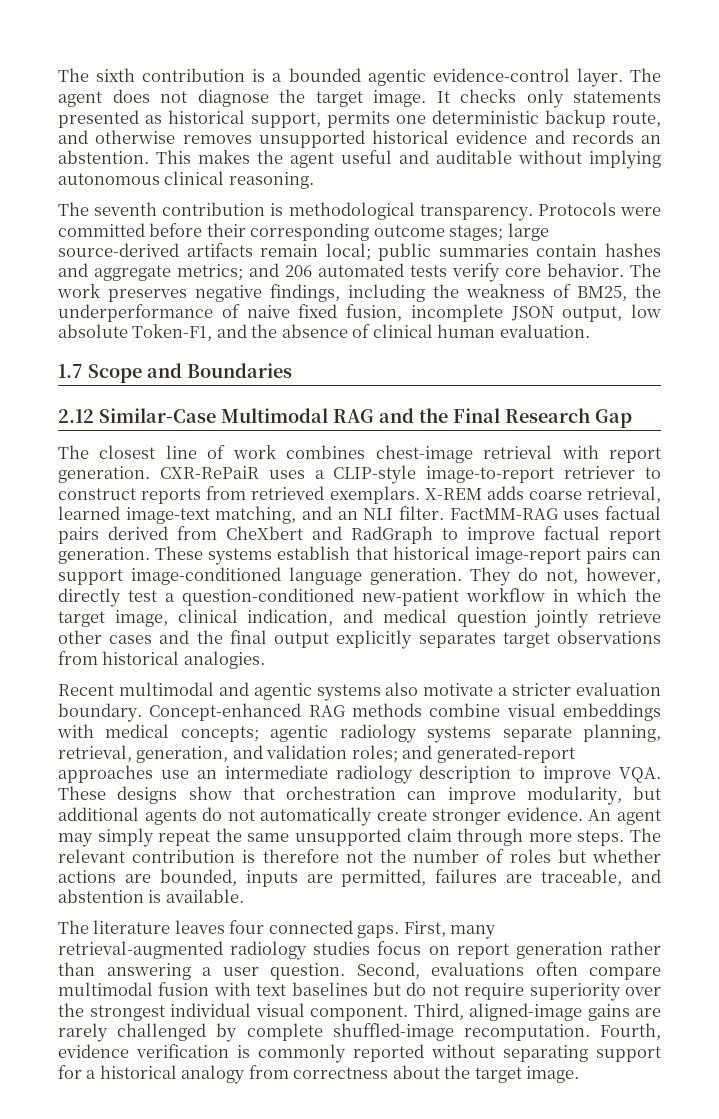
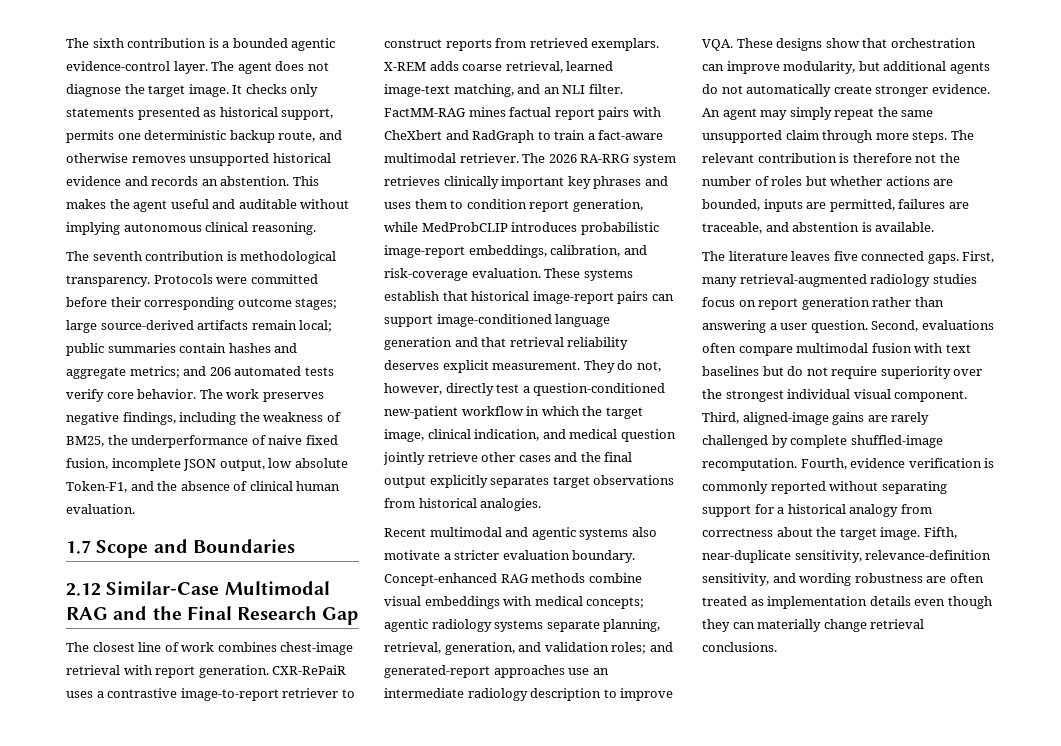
- CXR-RePaiR uses a CLIP-style image-to-report retriever to construct reports from retrieved exemplars.
+ CXR-RePaiR uses a contrastive image-to-report retriever to construct reports from retrieved exemplars.
- FactMM-RAG uses factual pairs derived from CheXbert and RadGraph to improve factual report generation.
+ FactMM-RAG mines factual report pairs with CheXbert and RadGraph to train a fact-aware multimodal retriever. The 2026 RA-RRG system retrieves clinically important key phrases and uses them to condition report generation, while MedProbCLIP introduces probabilistic image-report embeddings, calibration, and risk-coverage evaluation.
- These systems establish that historical image-report pairs can support image-conditioned language generation.
+ These systems establish that historical image-report pairs can support image-conditioned language generation and that retrieval reliability deserves explicit measurement.
- The literature leaves four connected gaps.
+ The literature leaves five connected gaps.
+ Fifth, near-duplicate sensitivity, relevance-definition sensitivity, and wording robustness are often treated as implementation details even though they can materially change retrieval conclusions.

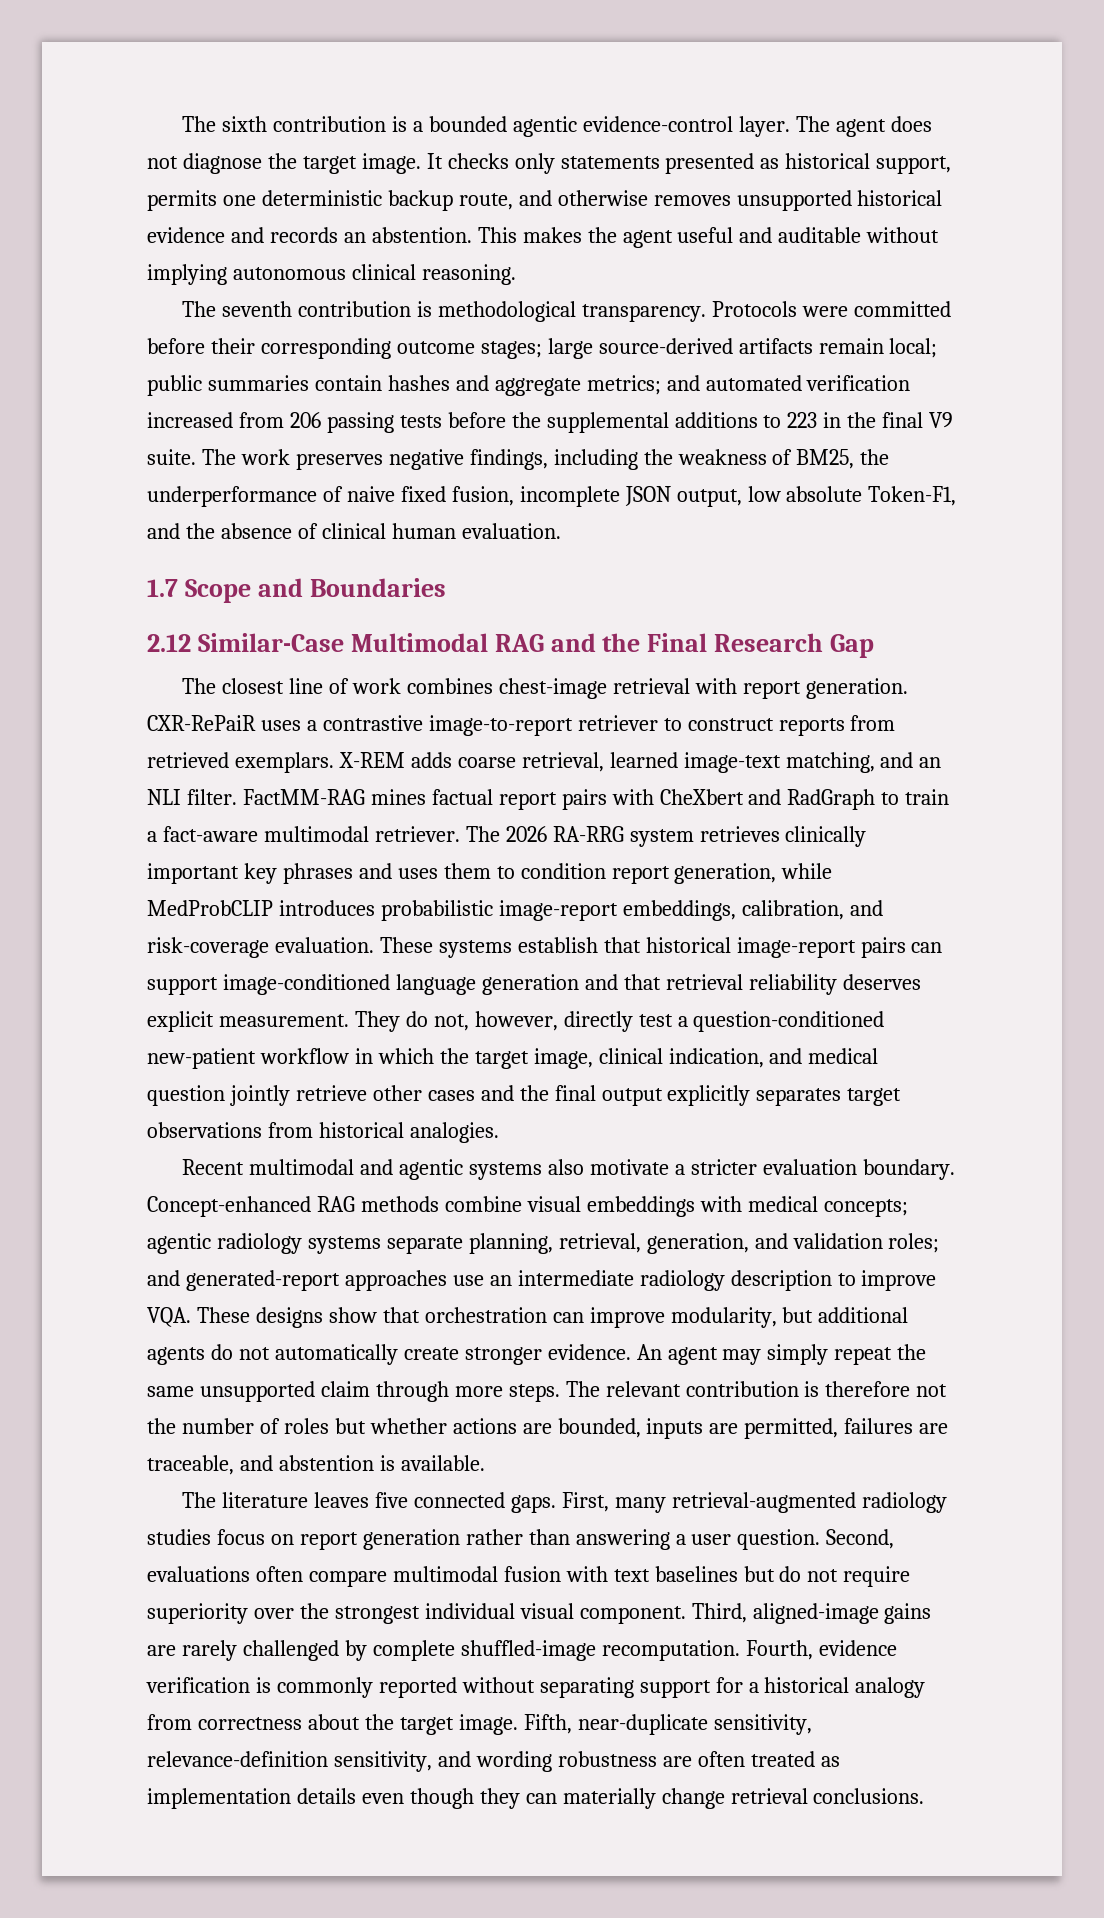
- Protocols were committed before their corresponding outcome stages; large source-derived artifacts remain local; public summaries contain hashes and aggregate metrics; and 206 automated tests verify core behavior.
+ Protocols were committed before their corresponding outcome stages; large source-derived artifacts remain local; public summaries contain hashes and aggregate metrics; and automated verification increased from 206 passing tests before the supplemental additions to 223 in the final V9 suite.

